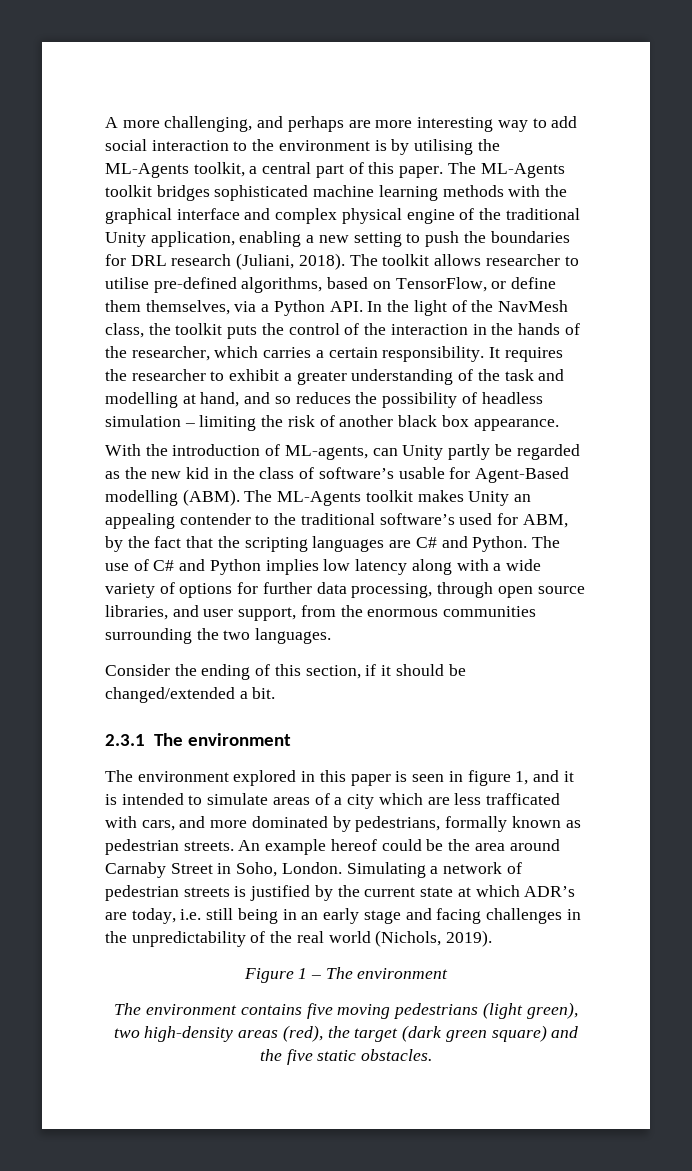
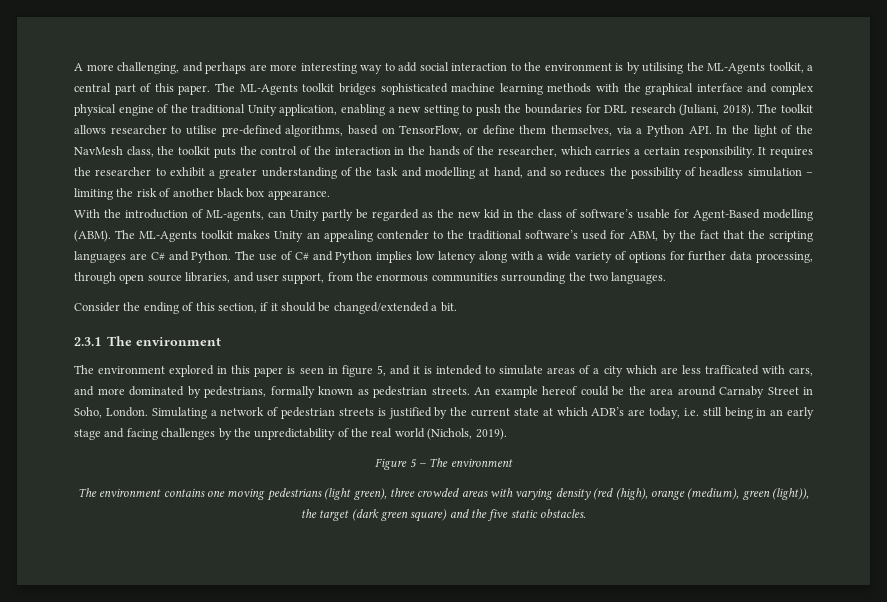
- The environment explored in this paper is seen in figure 1, and it is intended to simulate areas of a city which are less trafficated with cars, and more dominated by pedestrians, formally known as pedestrian streets.
+ The environment explored in this paper is seen in figure 5, and it is intended to simulate areas of a city which are less trafficated with cars, and more dominated by pedestrians, formally known as pedestrian streets.
- Simulating a network of pedestrian streets is justified by the current state at which ADR’s are today, i.e. still being in an early stage and facing challenges in the unpredictability of the real world (Nichols, 2019).
+ Simulating a network of pedestrian streets is justified by the current state at which ADR’s are today, i.e. still being in an early stage and facing challenges by the unpredictability of the real world (Nichols, 2019).
- Figure 1 – The environment
+ Figure 5 – The environment
- The environment contains five moving pedestrians (light green), two high-density areas (red), the target (dark green square) and the five static obstacles.
+ The environment contains one moving pedestrians (light green), three crowded areas with varying density (red (high), orange (medium), green (light)), the target (dark green square) and the five static obstacles.

